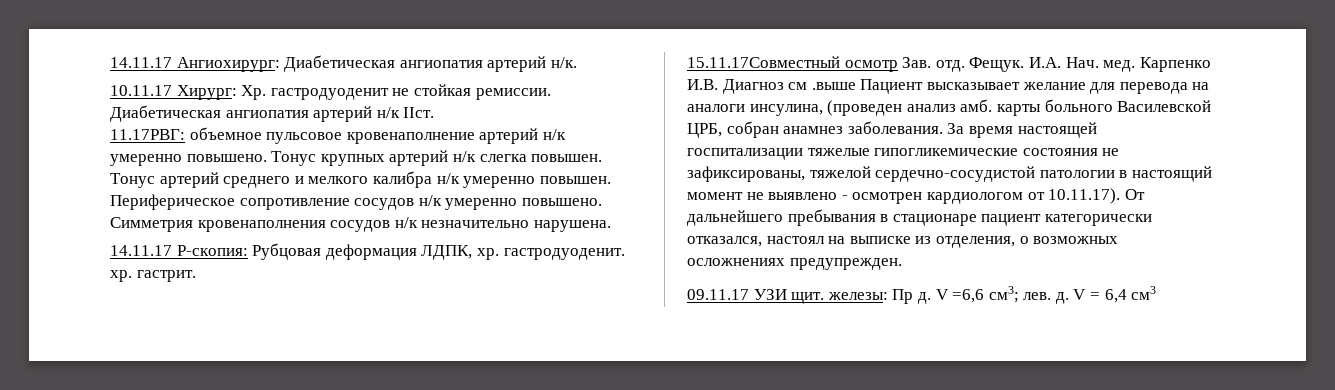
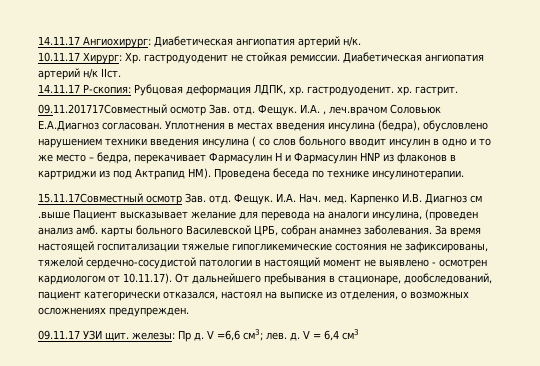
- 11.17РВГ: объемное пульсовое кровенаполнение артерий н/к умеренно повышено. Тонус крупных артерий н/к слегка повышен. Тонус артерий среднего и мелкого калибра н/к умеренно повышен. Периферическое сопротивление сосудов н/к умеренно повышено. Симметрия кровенаполнения сосудов н/к незначительно нарушена.
+ 09.11.201717Совместный осмотр Зав. отд. Фещук. И.А. , леч.врачом Соловьюк Е.А.Диагноз согласован. Уплотнения в местах введения инсулина (бедра), обусловлено нарушением техники введения инсулина ( со слов больного вводит инсулин в одно и то же место – бедра, перекачивает Фармасулин Н и Фармасулин НNP из флаконов в картриджи из под Актрапид НМ). Проведена беседа по технике инсулинотерапии.
- За время настоящей госпитализации тяжелые гипогликемические состояния не зафиксированы, тяжелой сердечно-сосудистой патологии в настоящий момент не выявлено - осмотрен кардиологом от 10.11.17). От дальнейшего пребывания в стационаре пациент категорически отказался, настоял на выписке из отделения, о возможных осложнениях предупрежден.
+ За время настоящей госпитализации тяжелые гипогликемические состояния не зафиксированы, тяжелой сердечно-сосудистой патологии в настоящий момент не выявлено - осмотрен кардиологом от 10.11.17). От дальнейшего пребывания в стационаре, дообследований, пациент категорически отказался, настоял на выписке из отделения, о возможных осложнениях предупрежден.

